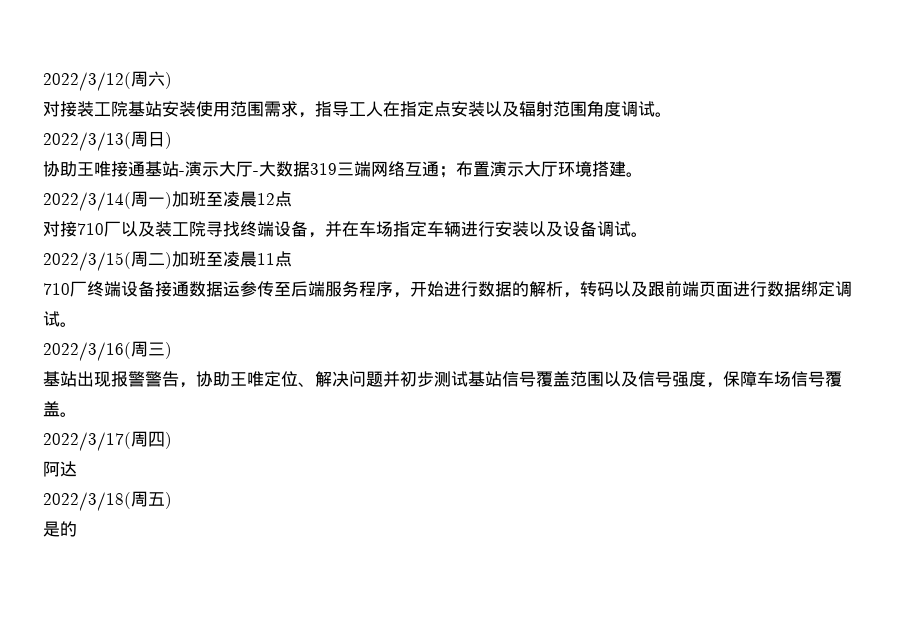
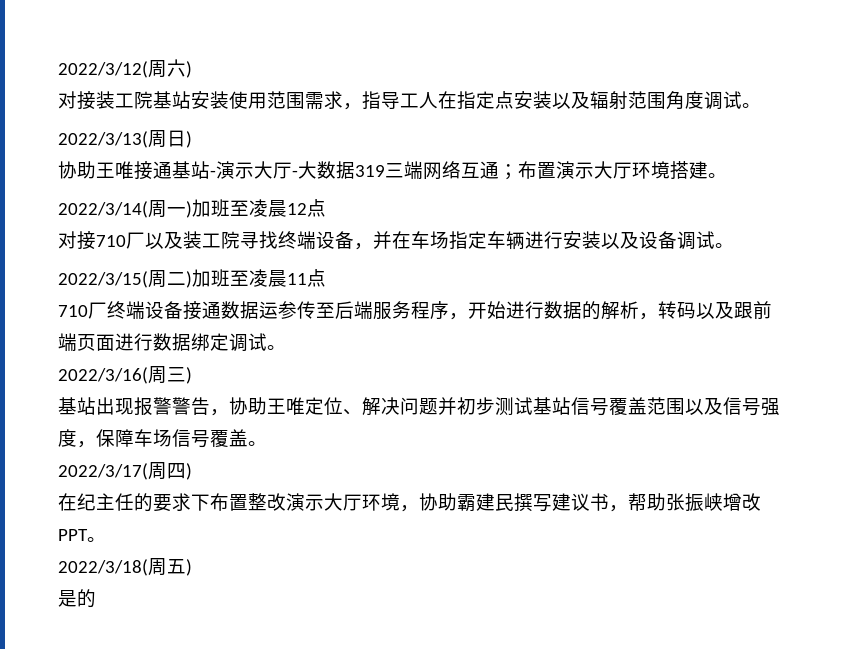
- 阿达
+ 在纪主任的要求下布置整改演示大厅环境，协助霸建民撰写建议书，帮助张振峡增改PPT。

